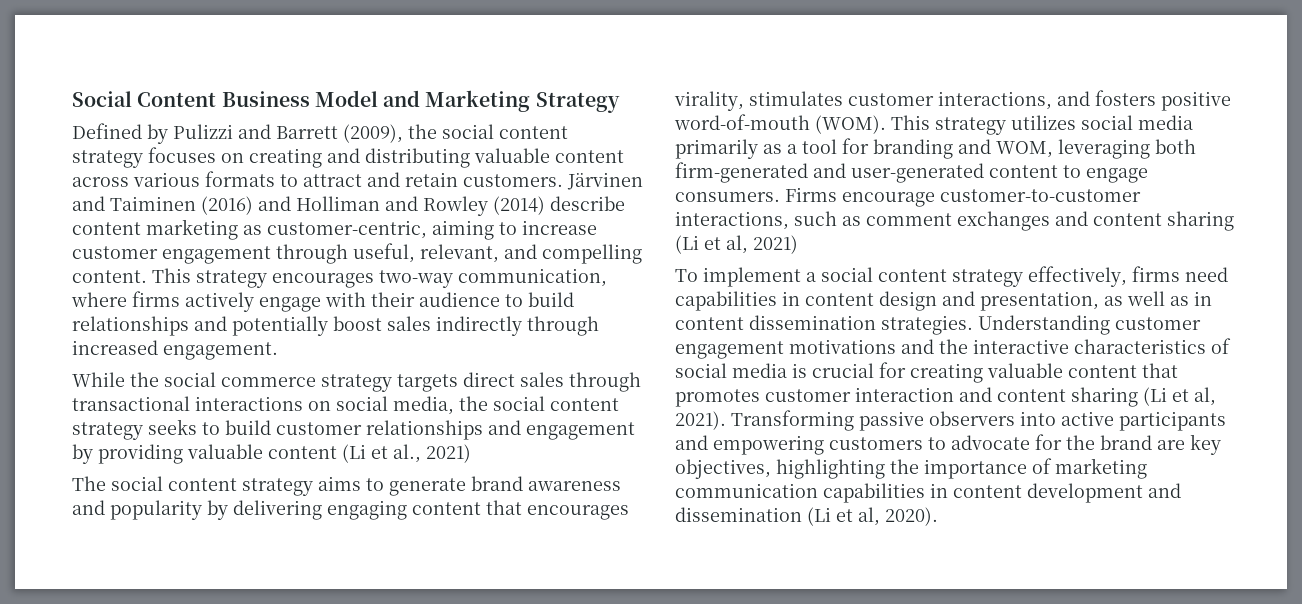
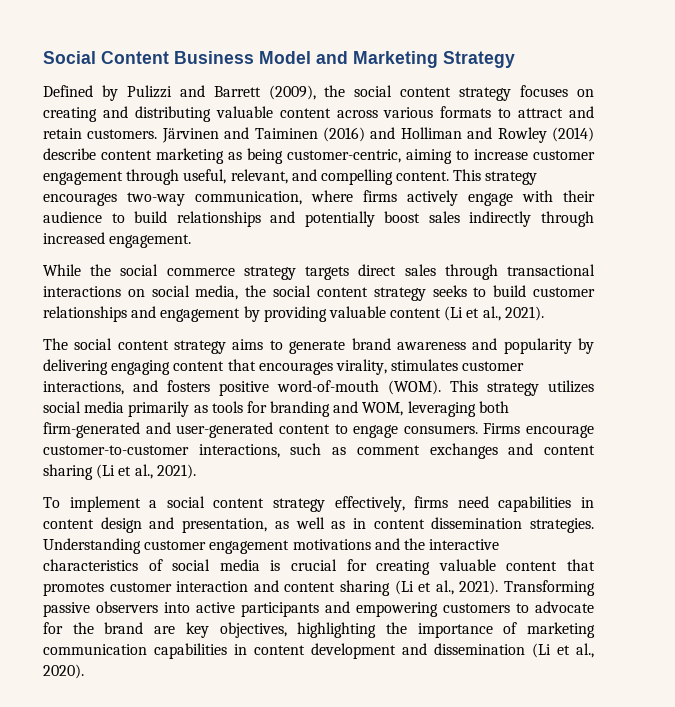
- Järvinen and Taiminen (2016) and Holliman and Rowley (2014) describe content marketing as customer-centric, aiming to increase customer engagement through useful, relevant, and compelling content.
+ Järvinen and Taiminen (2016) and Holliman and Rowley (2014) describe content marketing as being customer-centric, aiming to increase customer engagement through useful, relevant, and compelling content.
- While the social commerce strategy targets direct sales through transactional interactions on social media, the social content strategy seeks to build customer relationships and engagement by providing valuable content (Li et al., 2021)
+ While the social commerce strategy targets direct sales through transactional interactions on social media, the social content strategy seeks to build customer relationships and engagement by providing valuable content (Li et al., 2021).
- This strategy utilizes social media primarily as a tool for branding and WOM, leveraging both firm-generated and user-generated content to engage consumers.
+ This strategy utilizes social media primarily as tools for branding and WOM, leveraging both firm-generated and user-generated content to engage consumers.
- Firms encourage customer-to-customer interactions, such as comment exchanges and content sharing (Li et al, 2021)
+ Firms encourage customer-to-customer interactions, such as comment exchanges and content sharing (Li et al., 2021).
- Understanding customer engagement motivations and the interactive characteristics of social media is crucial for creating valuable content that promotes customer interaction and content sharing (Li et al, 2021).
+ Understanding customer engagement motivations and the interactive characteristics of social media is crucial for creating valuable content that promotes customer interaction and content sharing (Li et al., 2021).
- Transforming passive observers into active participants and empowering customers to advocate for the brand are key objectives, highlighting the importance of marketing communication capabilities in content development and dissemination (Li et al, 2020).
+ Transforming passive observers into active participants and empowering customers to advocate for the brand are key objectives, highlighting the importance of marketing communication capabilities in content development and dissemination (Li et al., 2020).

